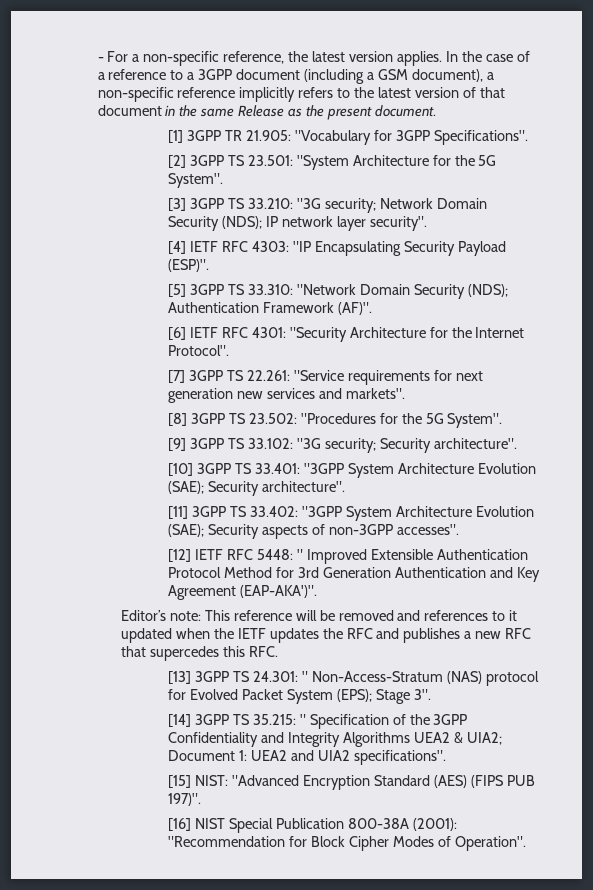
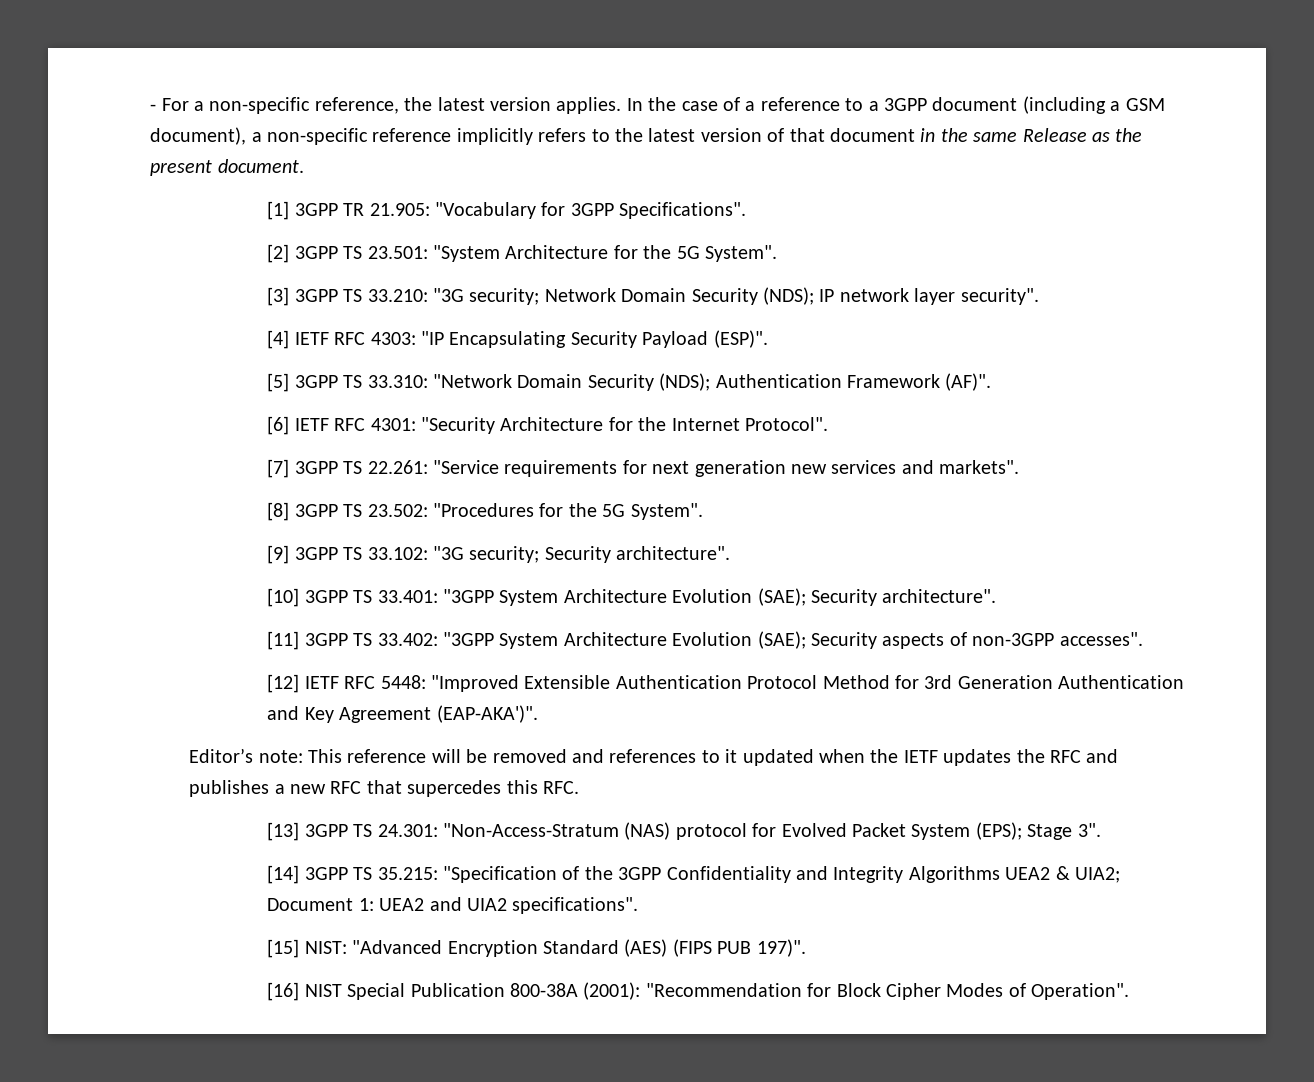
- [12] IETF RFC 5448: " Improved Extensible Authentication Protocol Method for 3rd Generation Authentication and Key Agreement (EAP-AKA')".
+ [12] IETF RFC 5448: "Improved Extensible Authentication Protocol Method for 3rd Generation Authentication and Key Agreement (EAP-AKA')".
- [13] 3GPP TS 24.301: " Non-Access-Stratum (NAS) protocol for Evolved Packet System (EPS); Stage 3".
+ [13] 3GPP TS 24.301: "Non-Access-Stratum (NAS) protocol for Evolved Packet System (EPS); Stage 3".
- [14] 3GPP TS 35.215: " Specification of the 3GPP Confidentiality and Integrity Algorithms UEA2 & UIA2; Document 1: UEA2 and UIA2 specifications".
+ [14] 3GPP TS 35.215: "Specification of the 3GPP Confidentiality and Integrity Algorithms UEA2 & UIA2; Document 1: UEA2 and UIA2 specifications".

